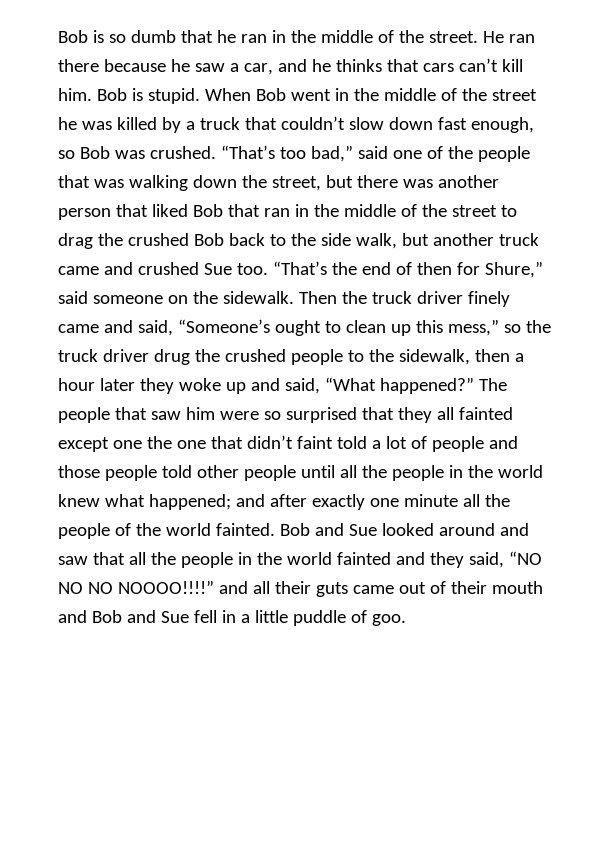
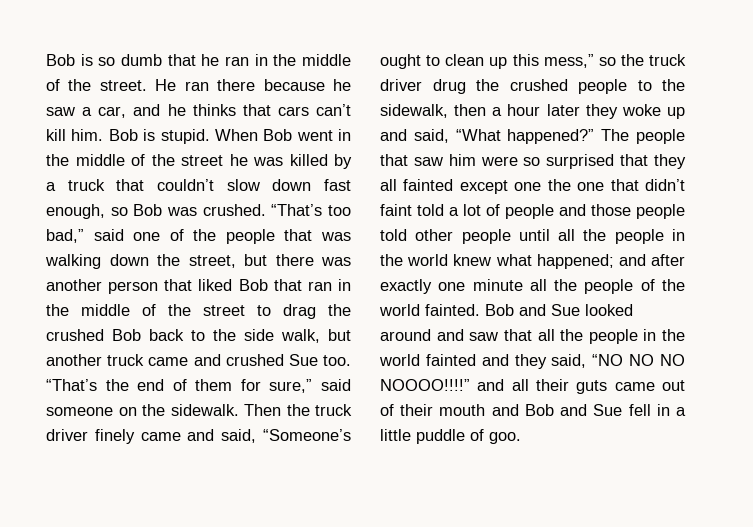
- “That’s the end of then for Shure,” said someone on the sidewalk.
+ “That’s the end of them for sure,” said someone on the sidewalk.

